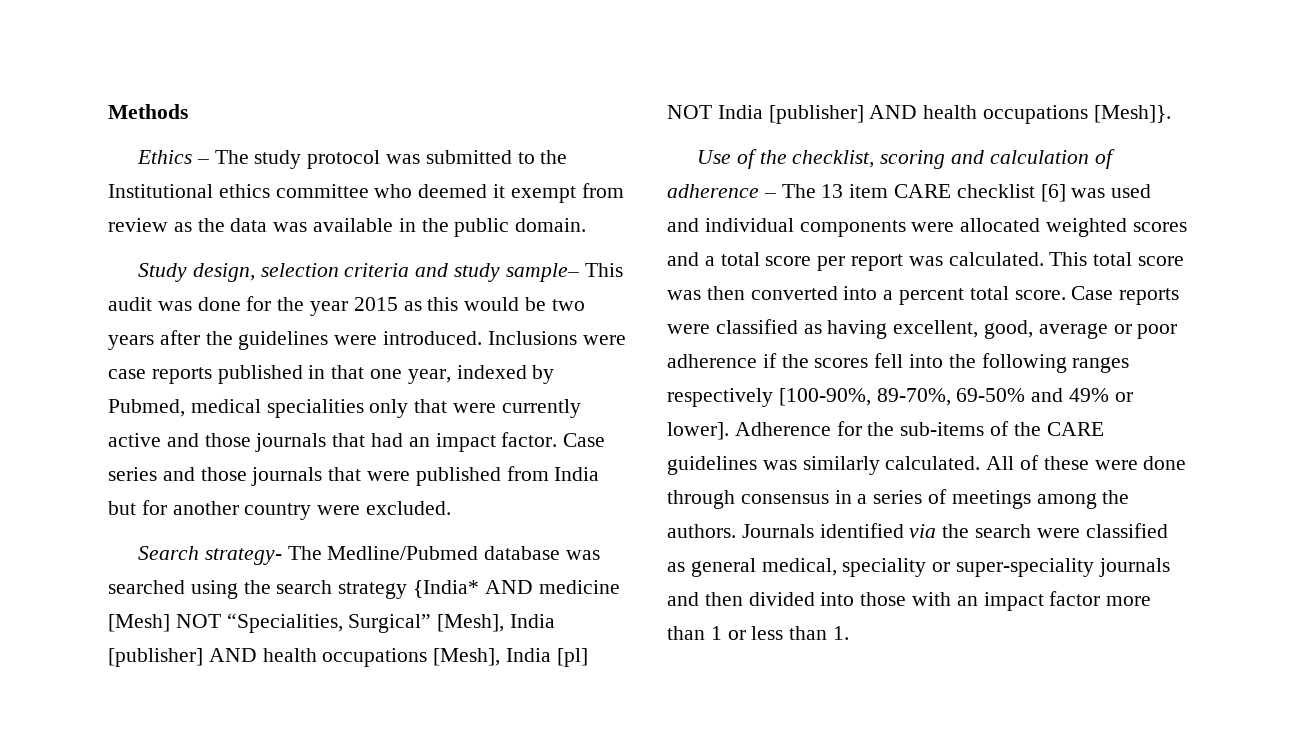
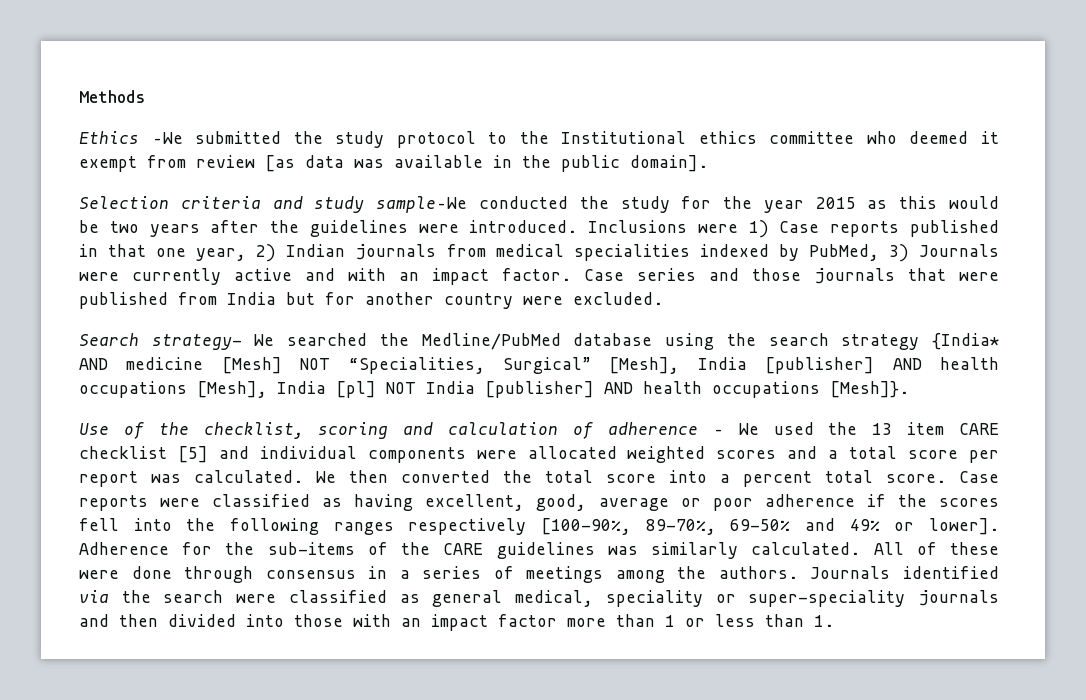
- Ethics – The study protocol was submitted to the Institutional ethics committee who deemed it exempt from review as the data was available in the public domain.
- Study design, selection criteria and study sample– This audit was done for the year 2015 as this would be two years after the guidelines were introduced.
+ Ethics –We submitted the study protocol to the Institutional ethics committee who deemed it exempt from review [as data was available in the public domain].
+ Selection criteria and study sample–We conducted the study for the year 2015 as this would be two years after the guidelines were introduced.
- Inclusions were case reports published in that one year, indexed by Pubmed, medical specialities only that were currently active and those journals that had an impact factor.
+ Inclusions were 1) Case reports published in that one year, 2) Indian journals from medical specialities indexed by PubMed, 3) Journals were currently active and with an impact factor.
- Search strategy- The Medline/Pubmed database was searched using the search strategy {India* AND medicine [Mesh] NOT “Specialities, Surgical” [Mesh], India [publisher] AND health occupations [Mesh], India [pl] NOT India [publisher] AND health occupations [Mesh]}.
+ Search strategy- We searched the Medline/PubMed database using the search strategy {India* AND medicine [Mesh] NOT “Specialities, Surgical” [Mesh], India [publisher] AND health occupations [Mesh], India [pl] NOT India [publisher] AND health occupations [Mesh]}.
- Use of the checklist, scoring and calculation of adherence – The 13 item CARE checklist [6] was used and individual components were allocated weighted scores and a total score per report was calculated.
+ Use of the checklist, scoring and calculation of adherence – We used the 13 item CARE checklist [5] and individual components were allocated weighted scores and a total score per report was calculated.
- This total score was then converted into a percent total score.
+ We then converted the total score into a percent total score.

